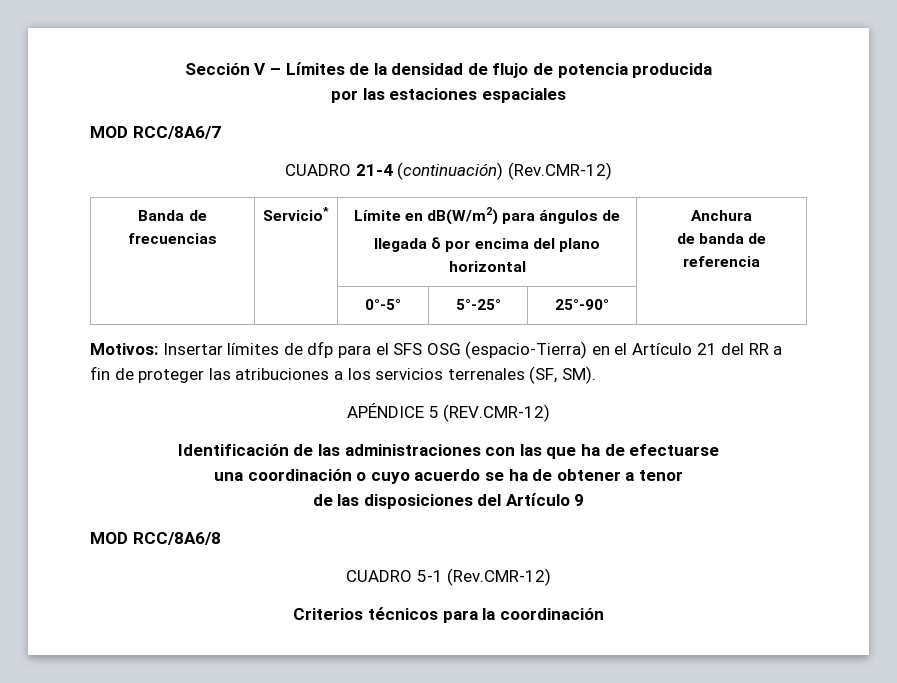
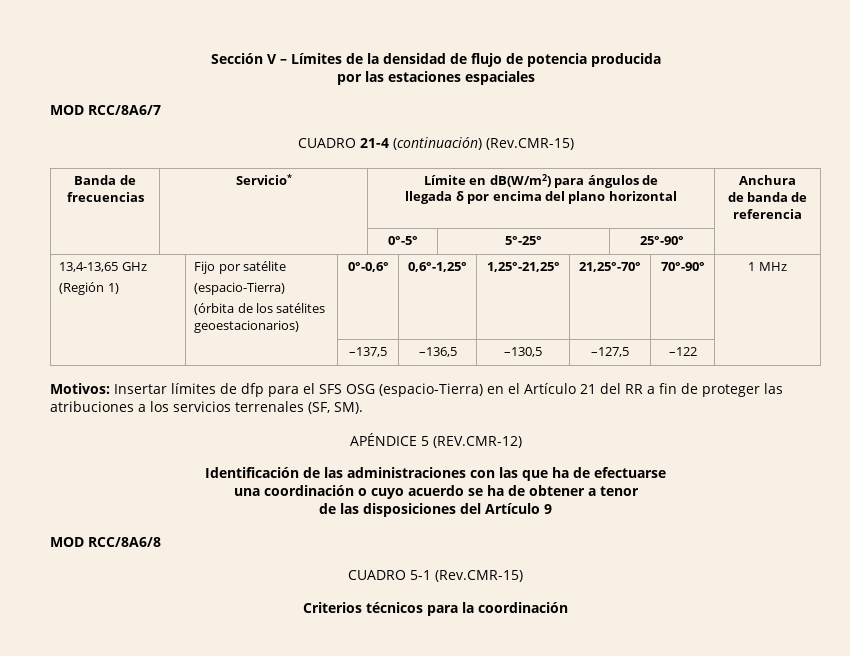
- CUADRO 21-4 (continuación) (Rev.CMR-12)
+ CUADRO 21-4 (continuación) (Rev.CMR-15)
+ 13,4-13,65 GHz
+ (Región 1) | Fijo por satélite
+ (espacio-Tierra)
+ (órbita de los satélites geoestacionarios) | 0°-0,6° | 0,6°-1,25° | 1,25°-21,25° | 21,25°-70° | 70°-90° | 1 MHz
+ | | –137,5 | –136,5 | –130,5 | –127,5 | –122 |
- CUADRO 5-1 (Rev.CMR-12)
+ CUADRO 5-1 (Rev.CMR-15)

